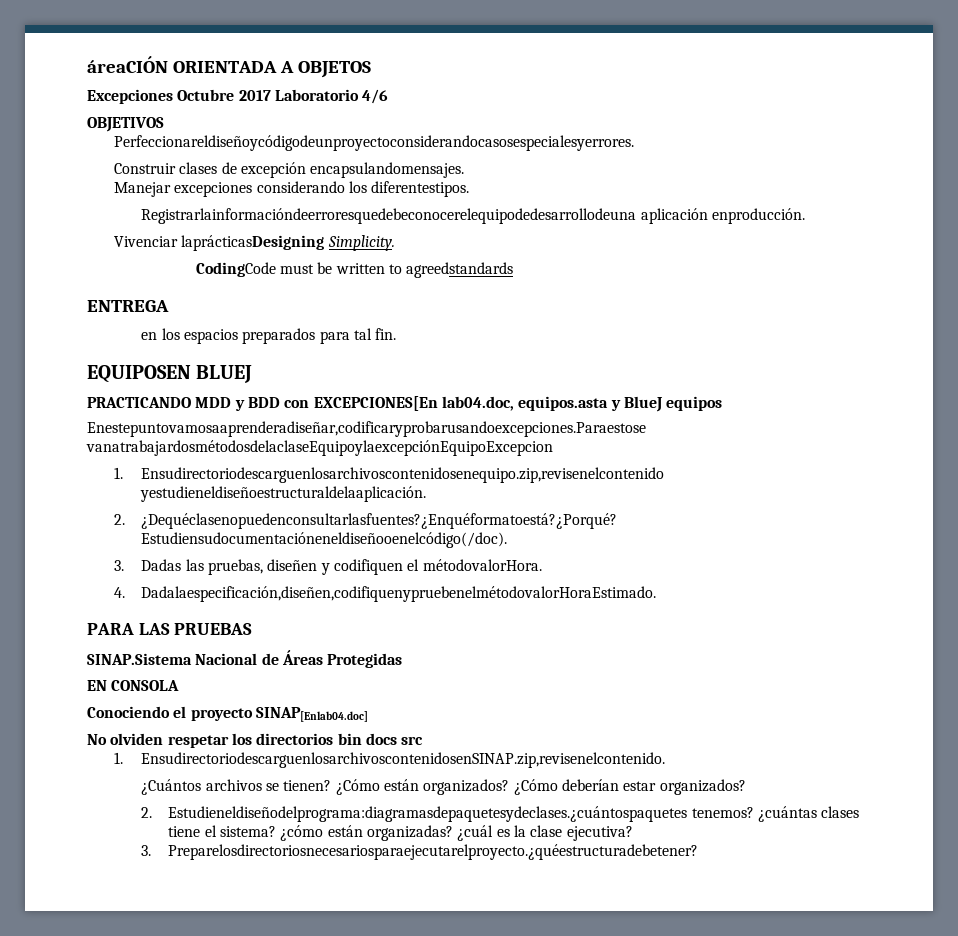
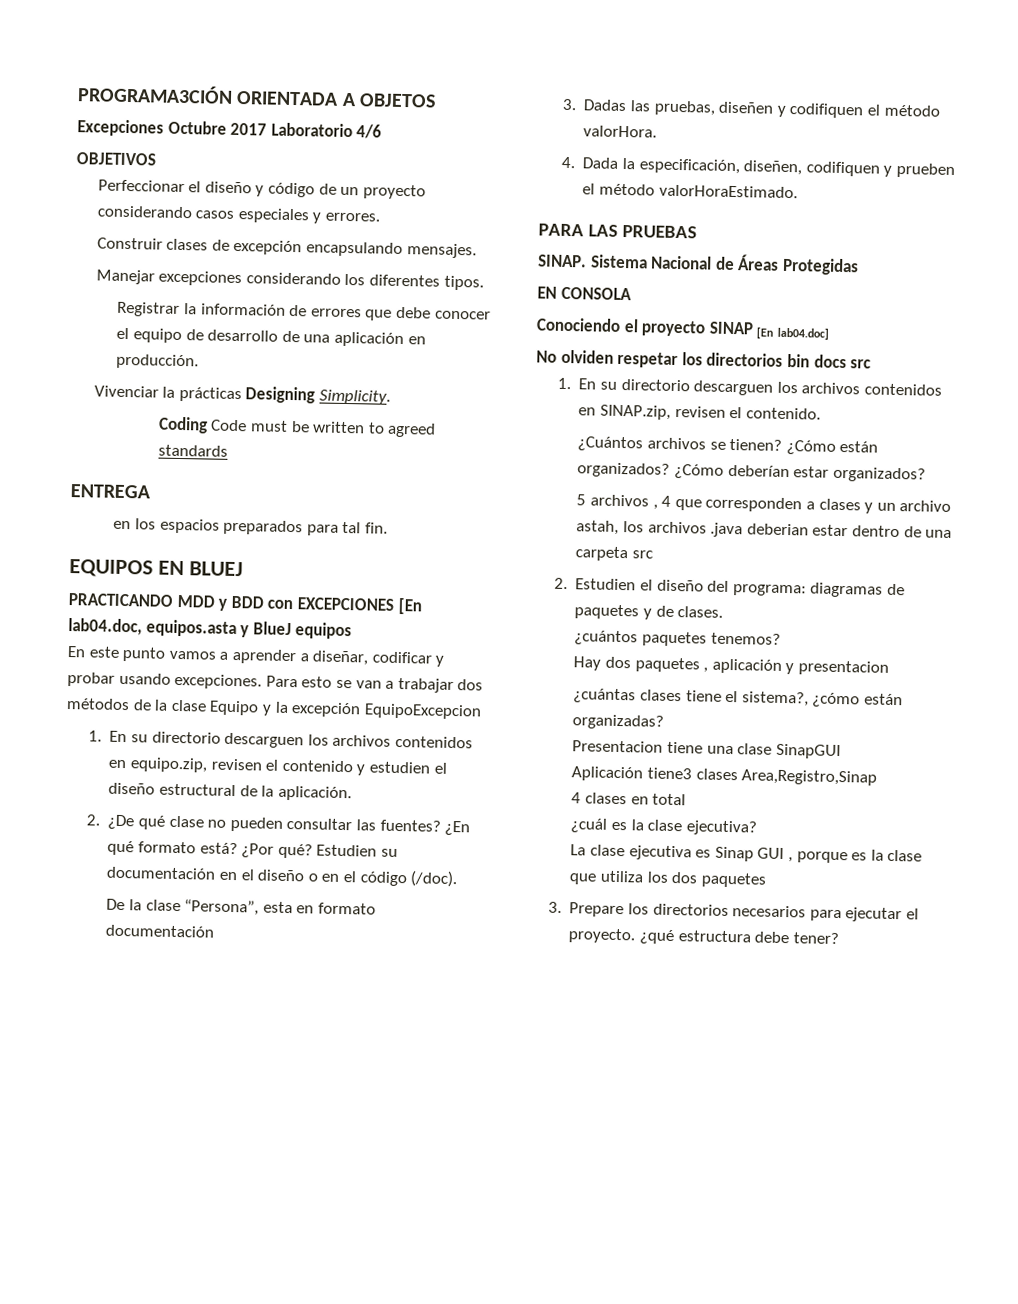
- áreaCIÓN ORIENTADA A OBJETOS
+ PROGRAMA3CIÓN ORIENTADA A OBJETOS
- Perfeccionareldiseñoycódigodeunproyectoconsiderandocasosespecialesyerrores.
+ Perfeccionar el diseño y código de un proyecto considerando casos especiales y errores.
- Construir clases de excepción encapsulandomensajes.
+ Construir clases de excepción encapsulando mensajes.
- Manejar excepciones considerando los diferentestipos.
- Registrarlainformacióndeerroresquedebeconocerelequipodedesarrollodeuna aplicación enproducción.
- Vivenciar laprácticasDesigning Simplicity.
+ Manejar excepciones considerando los diferentes tipos.
+ Registrar la información de errores que debe conocer el equipo de desarrollo de una aplicación en producción.
+ Vivenciar la prácticas Designing Simplicity.
- CodingCode must be written to agreedstandards
+ Coding Code must be written to agreed standards
- EQUIPOSEN BLUEJ
+ EQUIPOS EN BLUEJ
- PRACTICANDO MDD y BDD con EXCEPCIONES[En lab04.doc, equipos.asta y BlueJ equipos
+ PRACTICANDO MDD y BDD con EXCEPCIONES [En lab04.doc, equipos.asta y BlueJ equipos
- Enestepuntovamosaaprenderadiseñar,codificaryprobarusandoexcepciones.Paraestose vanatrabajardosmétodosdelaclaseEquipoylaexcepciónEquipoExcepcion
- 1. Ensudirectoriodescarguenlosarchivoscontenidosenequipo.zip,revisenelcontenido yestudieneldiseñoestructuraldelaaplicación.
- 2. ¿Dequéclasenopuedenconsultarlasfuentes?¿Enquéformatoestá?¿Porqué? Estudiensudocumentacióneneldiseñooenelcódigo(/doc).
+ En este punto vamos a aprender a diseñar, codificar y probar usando excepciones. Para esto se van a trabajar dos métodos de la clase Equipo y la excepción EquipoExcepcion
+ 1. En su directorio descarguen los archivos contenidos en equipo.zip, revisen el contenido y estudien el diseño estructural de la aplicación.
+ 2. ¿De qué clase no pueden consultar las fuentes? ¿En qué formato está? ¿Por qué? Estudien su documentación en el diseño o en el código (/doc).
+ De la clase “Persona”, esta en formato documentación
- 3. Dadas las pruebas, diseñen y codifiquen el métodovalorHora.
+ 3. Dadas las pruebas, diseñen y codifiquen el método valorHora.
- 4. Dadalaespecificación,diseñen,codifiquenypruebenelmétodovalorHoraEstimado.
+ 4. Dada la especificación, diseñen, codifiquen y prueben el método valorHoraEstimado.
- SINAP.Sistema Nacional de Áreas Protegidas
+ SINAP. Sistema Nacional de Áreas Protegidas
- Conociendo el proyecto SINAP[Enlab04.doc]
+ Conociendo el proyecto SINAP [En lab04.doc]
- 1. EnsudirectoriodescarguenlosarchivoscontenidosenSINAP.zip,revisenelcontenido.
+ 1. En su directorio descarguen los archivos contenidos en SINAP.zip, revisen el contenido.
- 2. Estudieneldiseñodelprograma:diagramasdepaquetesydeclases.¿cuántospaquetes tenemos? ¿cuántas clases tiene el sistema? ¿cómo están organizadas? ¿cuál es la clase ejecutiva?
+ 5 archivos , 4 que corresponden a clases y un archivo astah, los archivos .java deberian estar dentro de una carpeta src
+ 2. Estudien el diseño del programa: diagramas de paquetes y de clases.
+ ¿cuántos paquetes tenemos?
+ Hay dos paquetes , aplicación y presentacion
+ ¿cuántas clases tiene el sistema?, ¿cómo están organizadas?
+ Presentacion tiene una clase SinapGUI
+ Aplicación tiene3 clases Area,Registro,Sinap
+ 4 clases en total
+ ¿cuál es la clase ejecutiva?
- 3. Preparelosdirectoriosnecesariosparaejecutarelproyecto.¿quéestructuradebetener?
+ La clase ejecutiva es Sinap GUI , porque es la clase que utiliza los dos paquetes
+ 3. Prepare los directorios necesarios para ejecutar el proyecto. ¿qué estructura debe tener?

